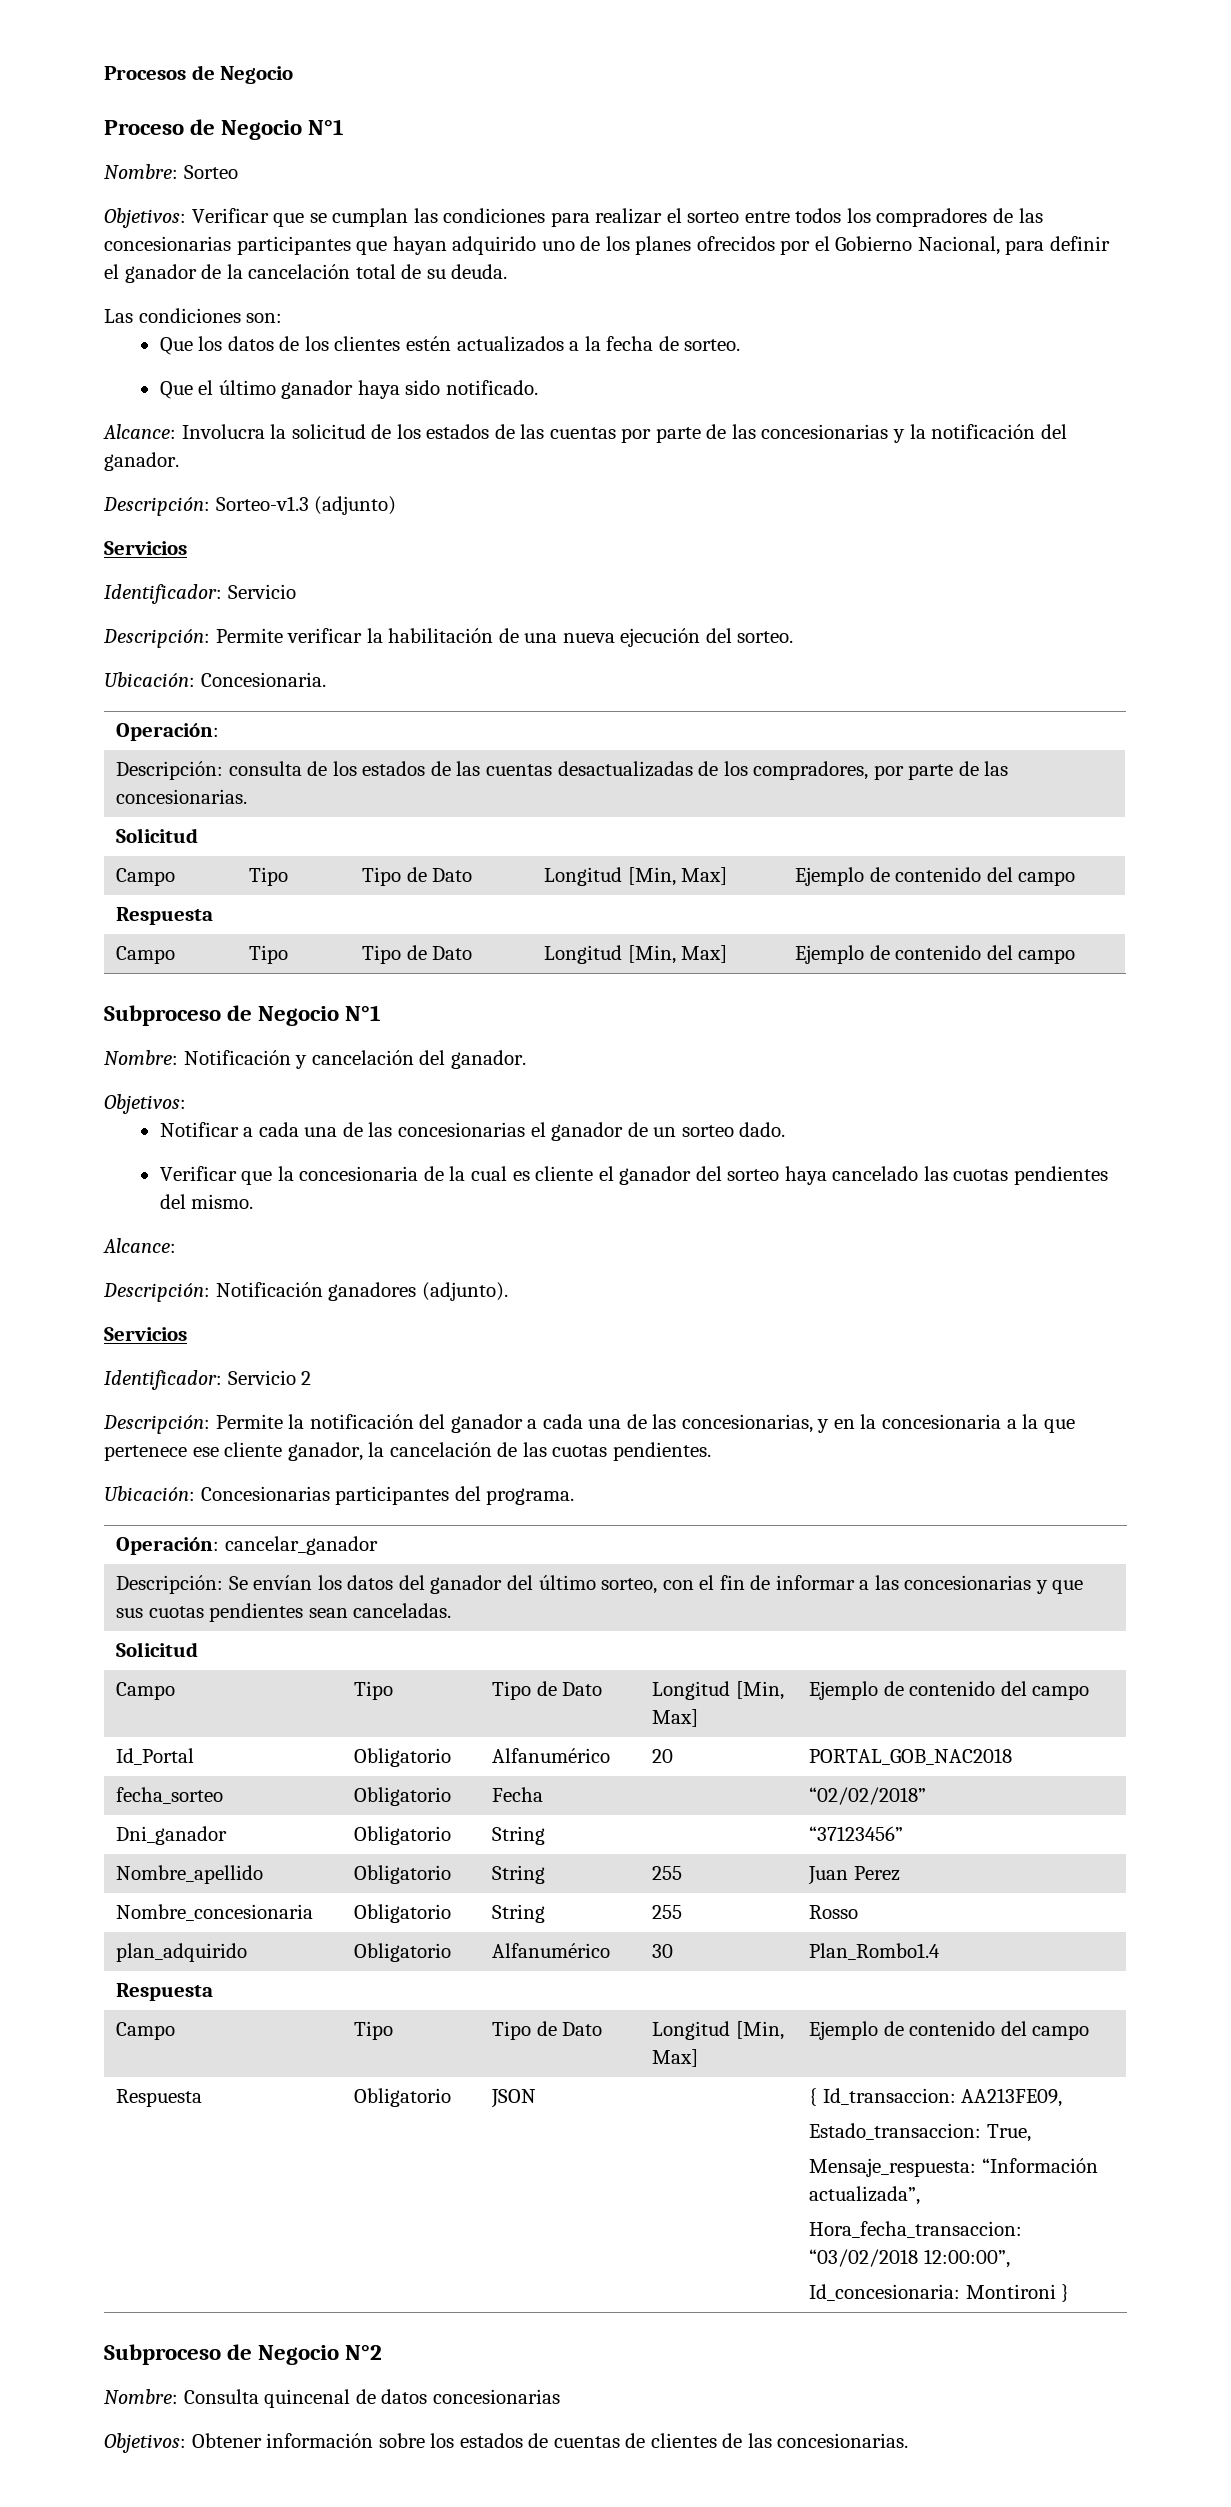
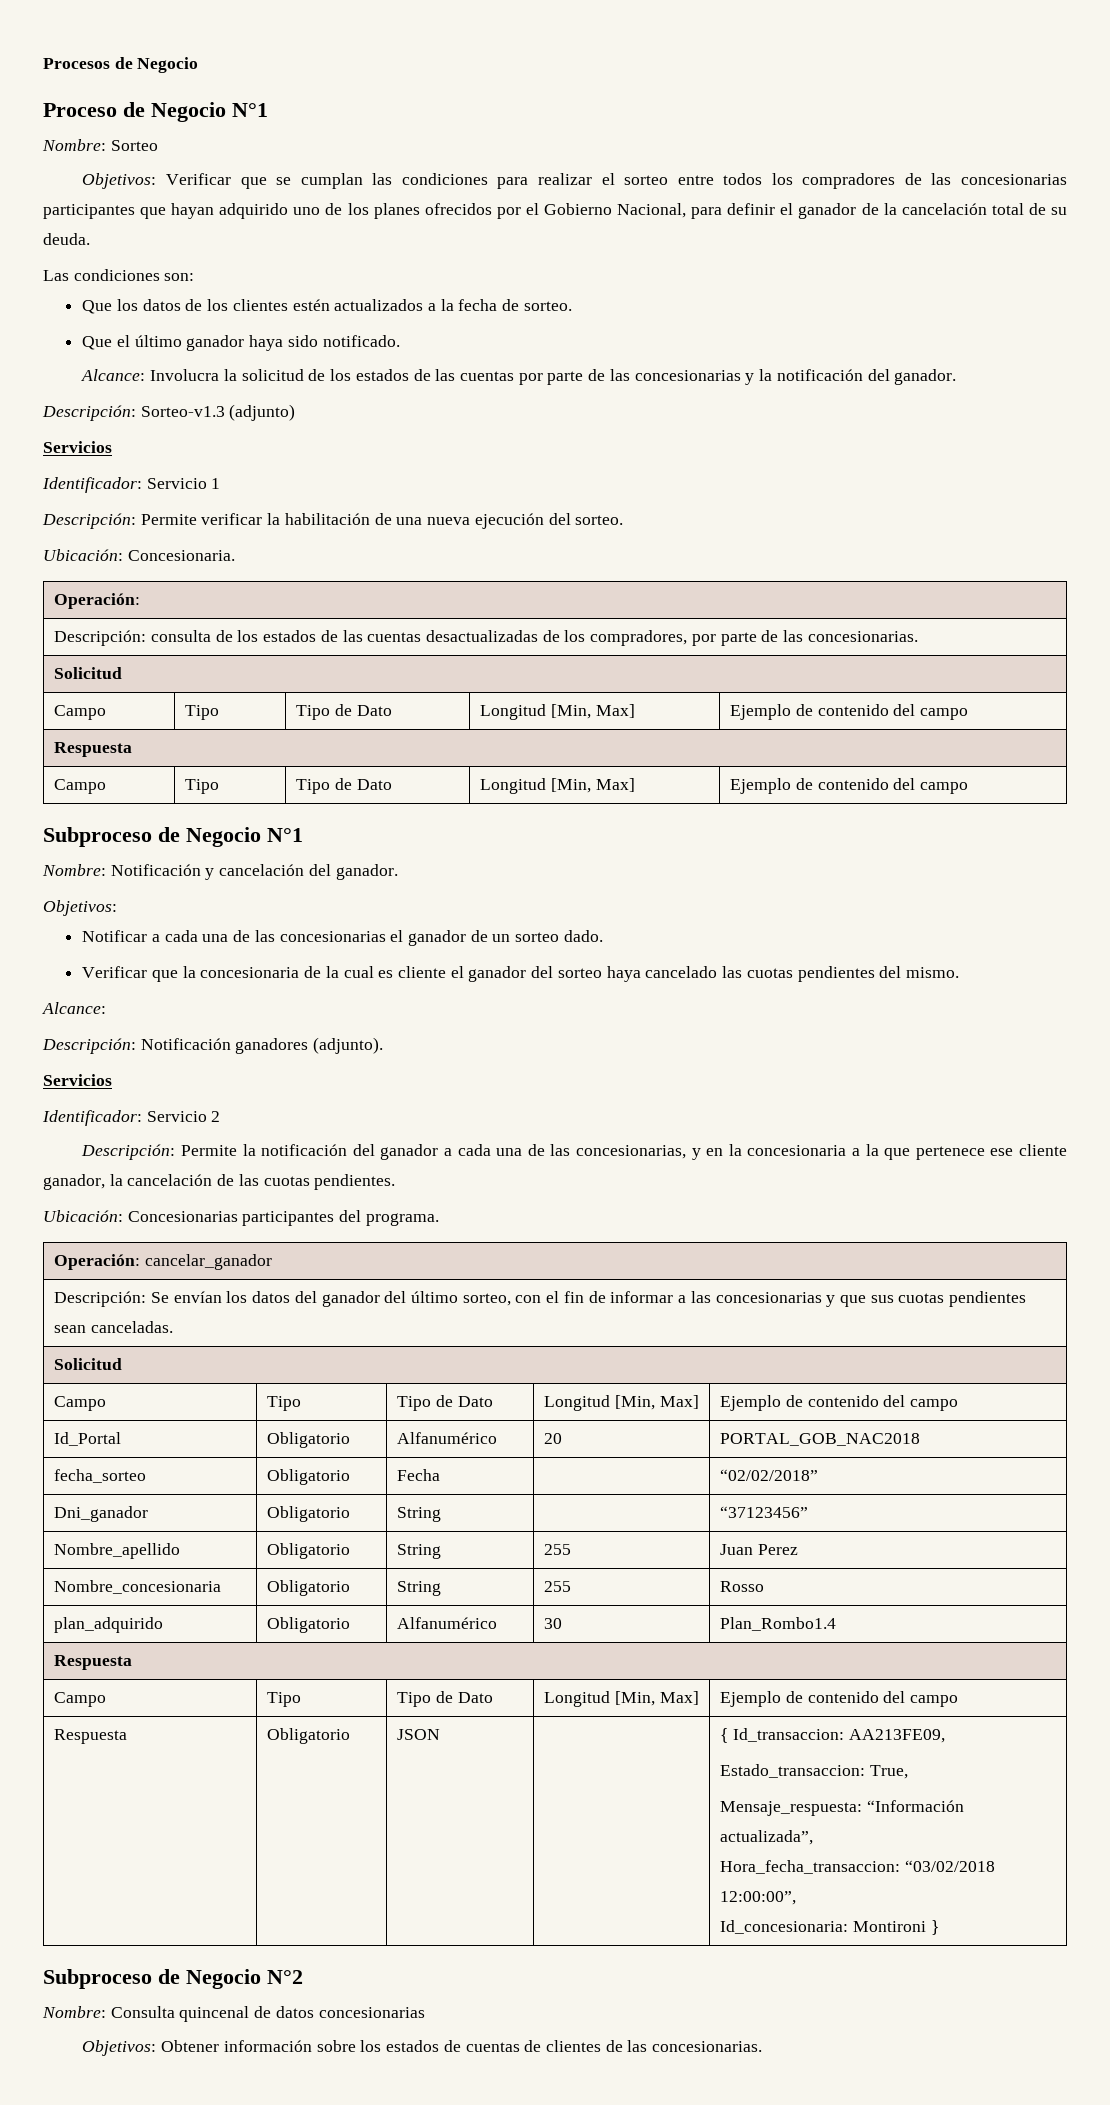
  Descripción: Sorteo-v1.3 (adjunto)
  Servicios
- Identificador: Servicio
+ Identificador: Servicio 1

